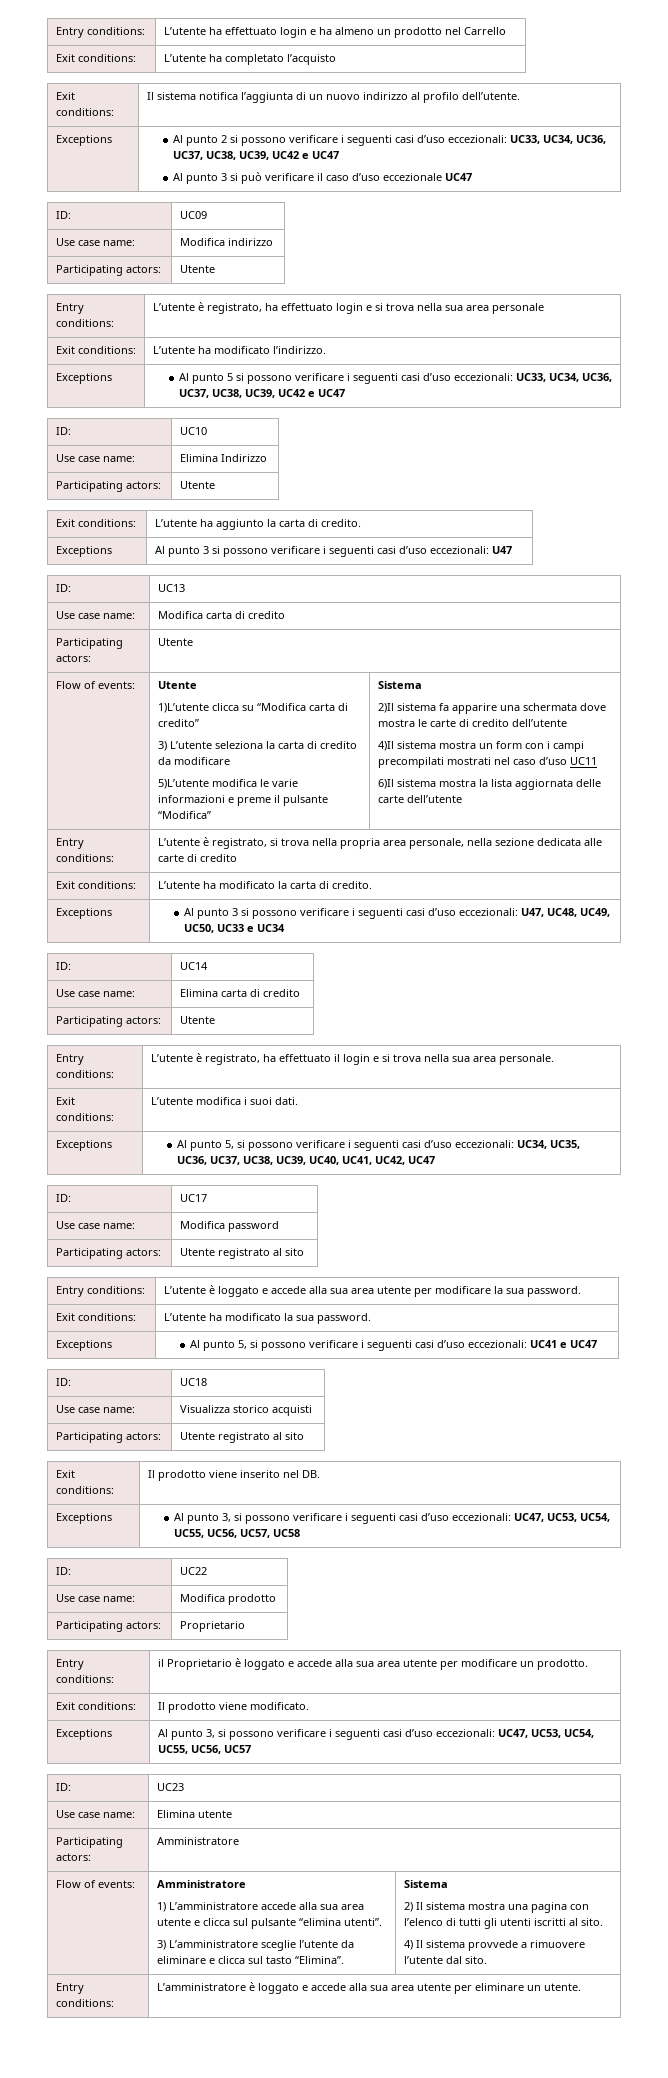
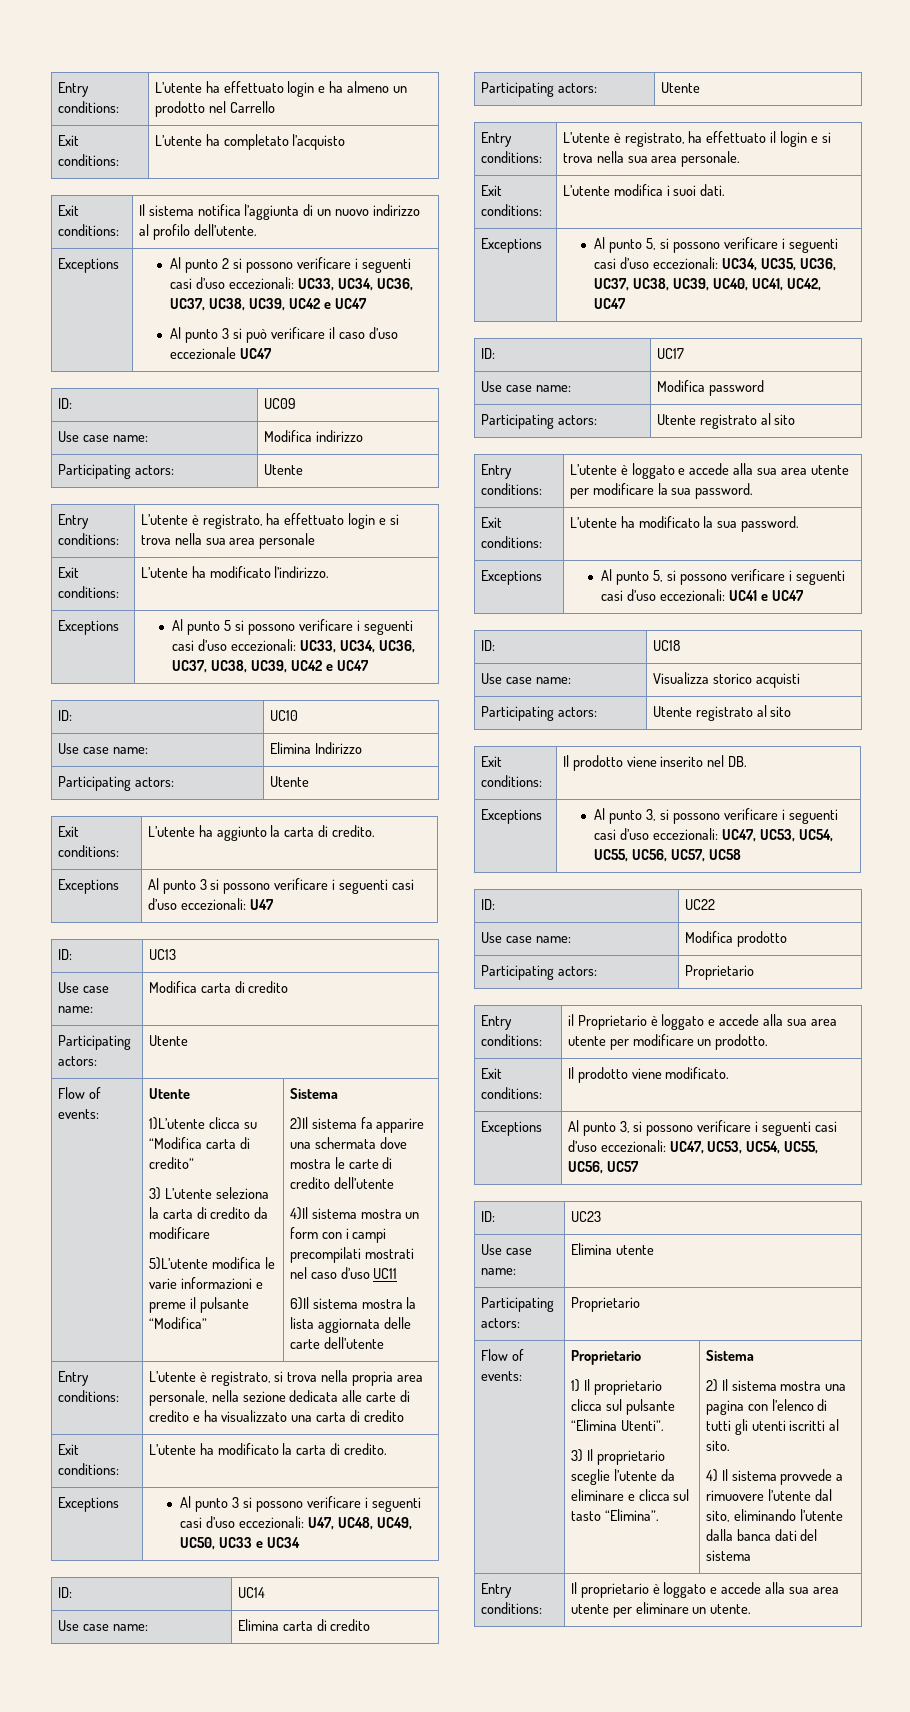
- Entry conditions: | L’utente è registrato, si trova nella propria area personale, nella sezione dedicata alle carte di credito
+ Entry conditions: | L’utente è registrato, si trova nella propria area personale, nella sezione dedicata alle carte di credito e ha visualizzato una carta di credito
  Use case name: | Elimina utente
- Participating actors: | Amministratore
- Flow of events: | Amministratore
+ Participating actors: | Proprietario
+ Flow of events: | Proprietario
- 1) L’amministratore accede alla sua area utente e clicca sul pulsante “elimina utenti”.
- 3) L’amministratore sceglie l’utente da eliminare e clicca sul tasto “Elimina”.
+ 1) Il proprietario clicca sul pulsante “Elimina Utenti”.
+ 3) Il proprietario sceglie l’utente da eliminare e clicca sul tasto “Elimina”.
- 4) Il sistema provvede a rimuovere l’utente dal sito.
- Entry conditions: | L’amministratore è loggato e accede alla sua area utente per eliminare un utente.
+ 4) Il sistema provvede a rimuovere l’utente dal sito, eliminando l’utente dalla banca dati del sistema
+ Entry conditions: | Il proprietario è loggato e accede alla sua area utente per eliminare un utente.

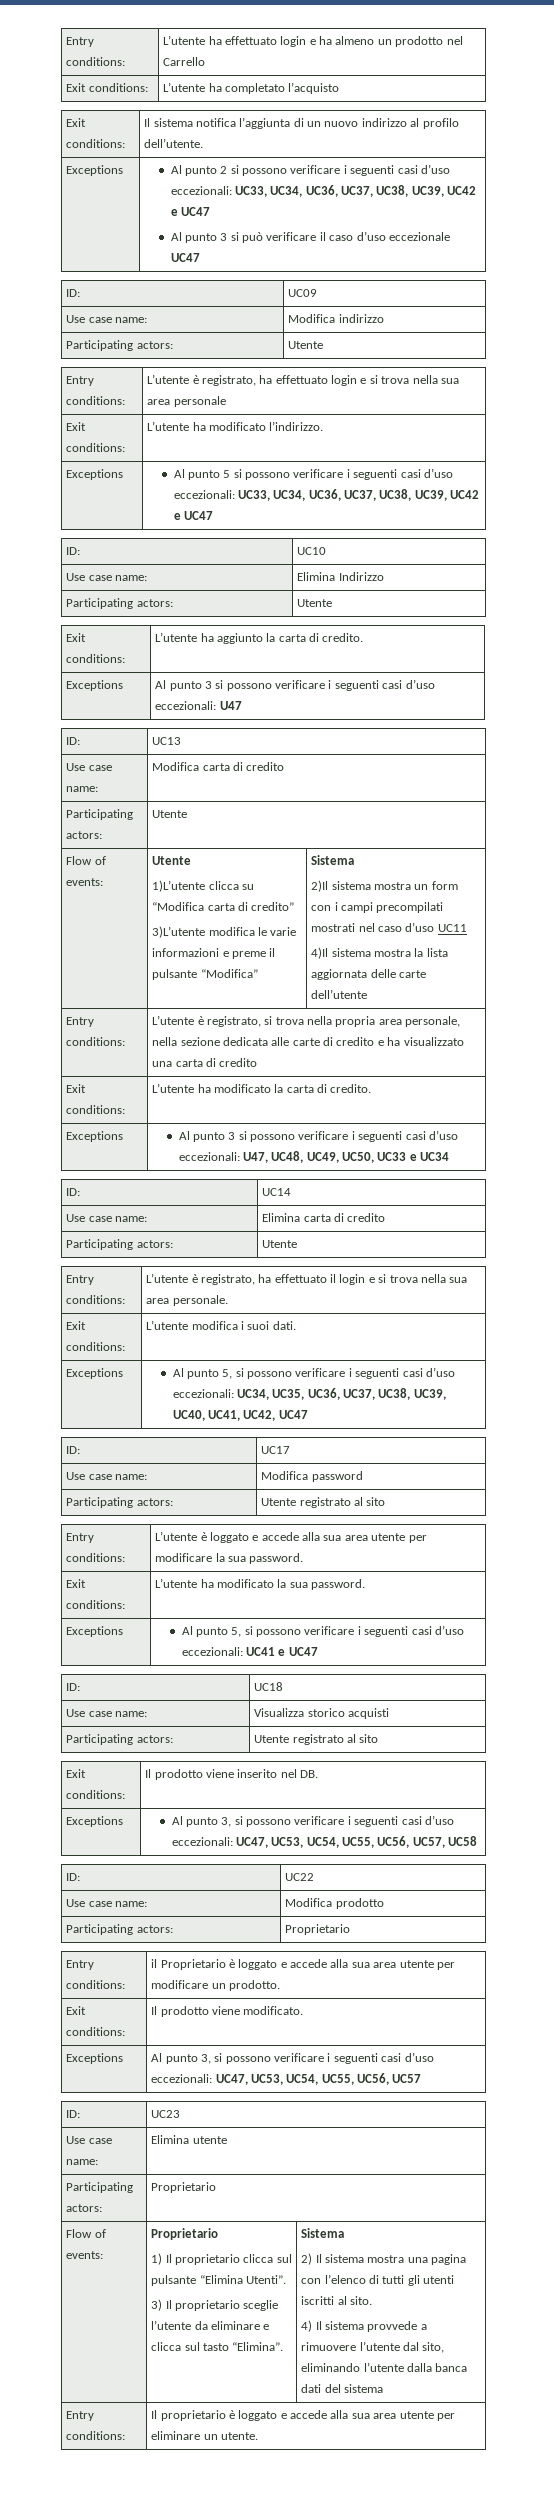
- 3) L’utente seleziona la carta di credito da modificare
- 5)L’utente modifica le varie informazioni e preme il pulsante “Modifica”
+ 3)L’utente modifica le varie informazioni e preme il pulsante “Modifica”
- 2)Il sistema fa apparire una schermata dove mostra le carte di credito dell’utente
- 4)Il sistema mostra un form con i campi precompilati mostrati nel caso d’uso UC11
+ 2)Il sistema mostra un form con i campi precompilati mostrati nel caso d’uso UC11
- 6)Il sistema mostra la lista aggiornata delle carte dell’utente
+ 4)Il sistema mostra la lista aggiornata delle carte dell’utente

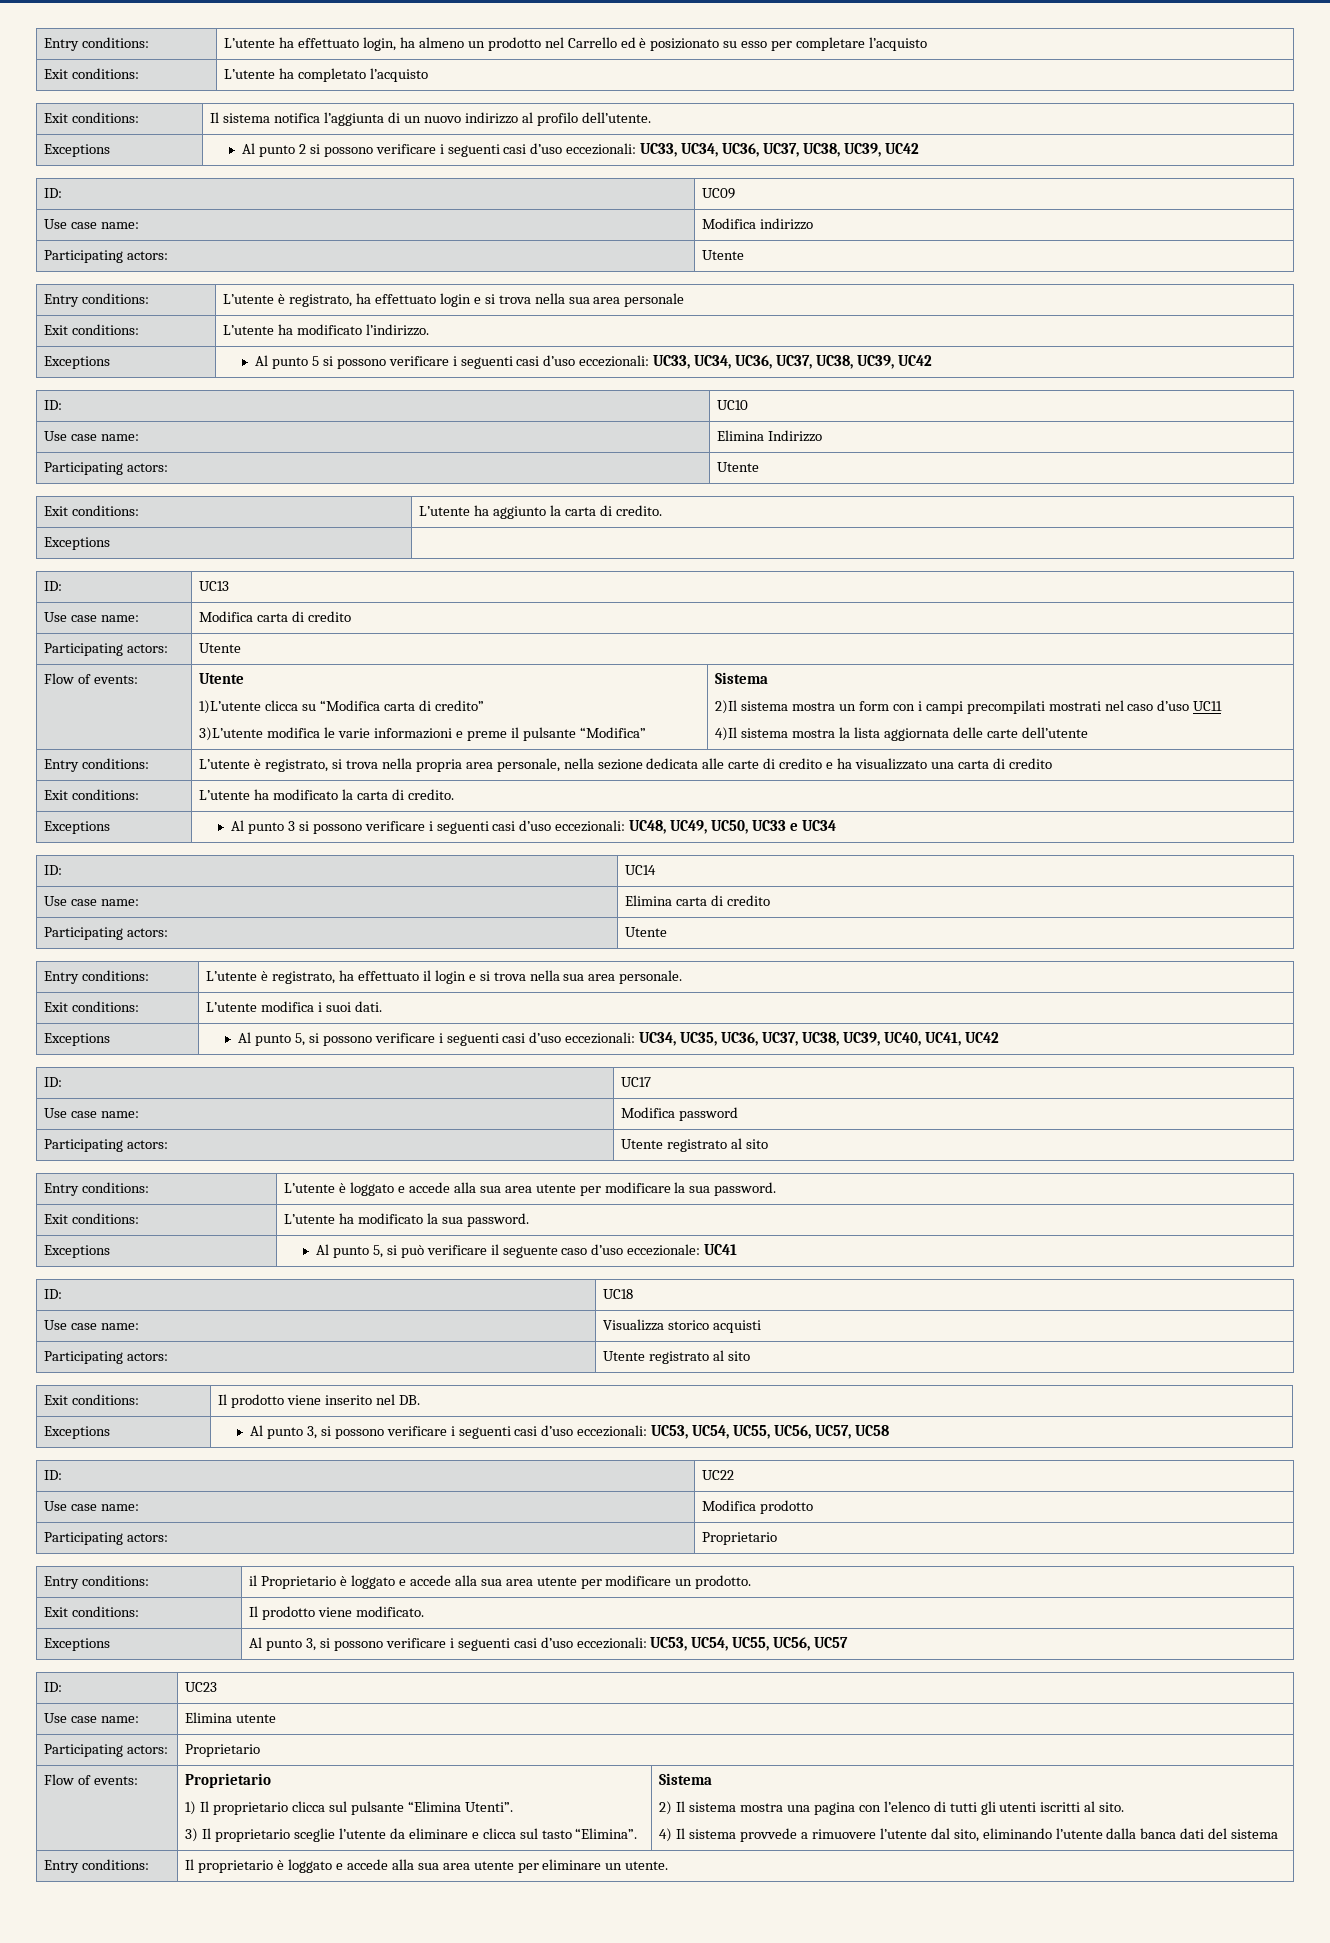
- Entry conditions: | L’utente ha effettuato login e ha almeno un prodotto nel Carrello
+ Entry conditions: | L’utente ha effettuato login, ha almeno un prodotto nel Carrello ed è posizionato su esso per completare l’acquisto
- Exceptions | Al punto 2 si possono verificare i seguenti casi d’uso eccezionali: UC33, UC34, UC36, UC37, UC38, UC39, UC42 e UC47
- Al punto 3 si può verificare il caso d’uso eccezionale UC47
+ Exceptions | Al punto 2 si possono verificare i seguenti casi d’uso eccezionali: UC33, UC34, UC36, UC37, UC38, UC39, UC42
- Exceptions | Al punto 5 si possono verificare i seguenti casi d’uso eccezionali: UC33, UC34, UC36, UC37, UC38, UC39, UC42 e UC47
+ Exceptions | Al punto 5 si possono verificare i seguenti casi d’uso eccezionali: UC33, UC34, UC36, UC37, UC38, UC39, UC42
  Exit conditions: | L’utente ha aggiunto la carta di credito.
- Exceptions | Al punto 3 si possono verificare i seguenti casi d’uso eccezionali: U47
+ Exceptions |
- Exceptions | Al punto 3 si possono verificare i seguenti casi d’uso eccezionali: U47, UC48, UC49, UC50, UC33 e UC34
+ Exceptions | Al punto 3 si possono verificare i seguenti casi d’uso eccezionali: UC48, UC49, UC50, UC33 e UC34
- Exceptions | Al punto 5, si possono verificare i seguenti casi d’uso eccezionali: UC34, UC35, UC36, UC37, UC38, UC39, UC40, UC41, UC42, UC47
+ Exceptions | Al punto 5, si possono verificare i seguenti casi d’uso eccezionali: UC34, UC35, UC36, UC37, UC38, UC39, UC40, UC41, UC42
- Exceptions | Al punto 5, si possono verificare i seguenti casi d’uso eccezionali: UC41 e UC47
+ Exceptions | Al punto 5, si può verificare il seguente caso d’uso eccezionale: UC41
- Exceptions | Al punto 3, si possono verificare i seguenti casi d’uso eccezionali: UC47, UC53, UC54, UC55, UC56, UC57, UC58
+ Exceptions | Al punto 3, si possono verificare i seguenti casi d’uso eccezionali: UC53, UC54, UC55, UC56, UC57, UC58
- Exceptions | Al punto 3, si possono verificare i seguenti casi d’uso eccezionali: UC47, UC53, UC54, UC55, UC56, UC57
+ Exceptions | Al punto 3, si possono verificare i seguenti casi d’uso eccezionali: UC53, UC54, UC55, UC56, UC57

